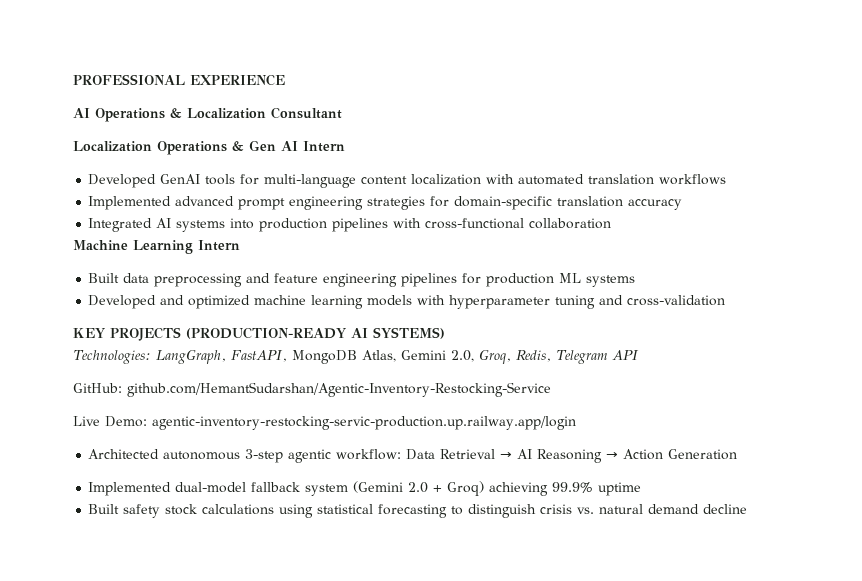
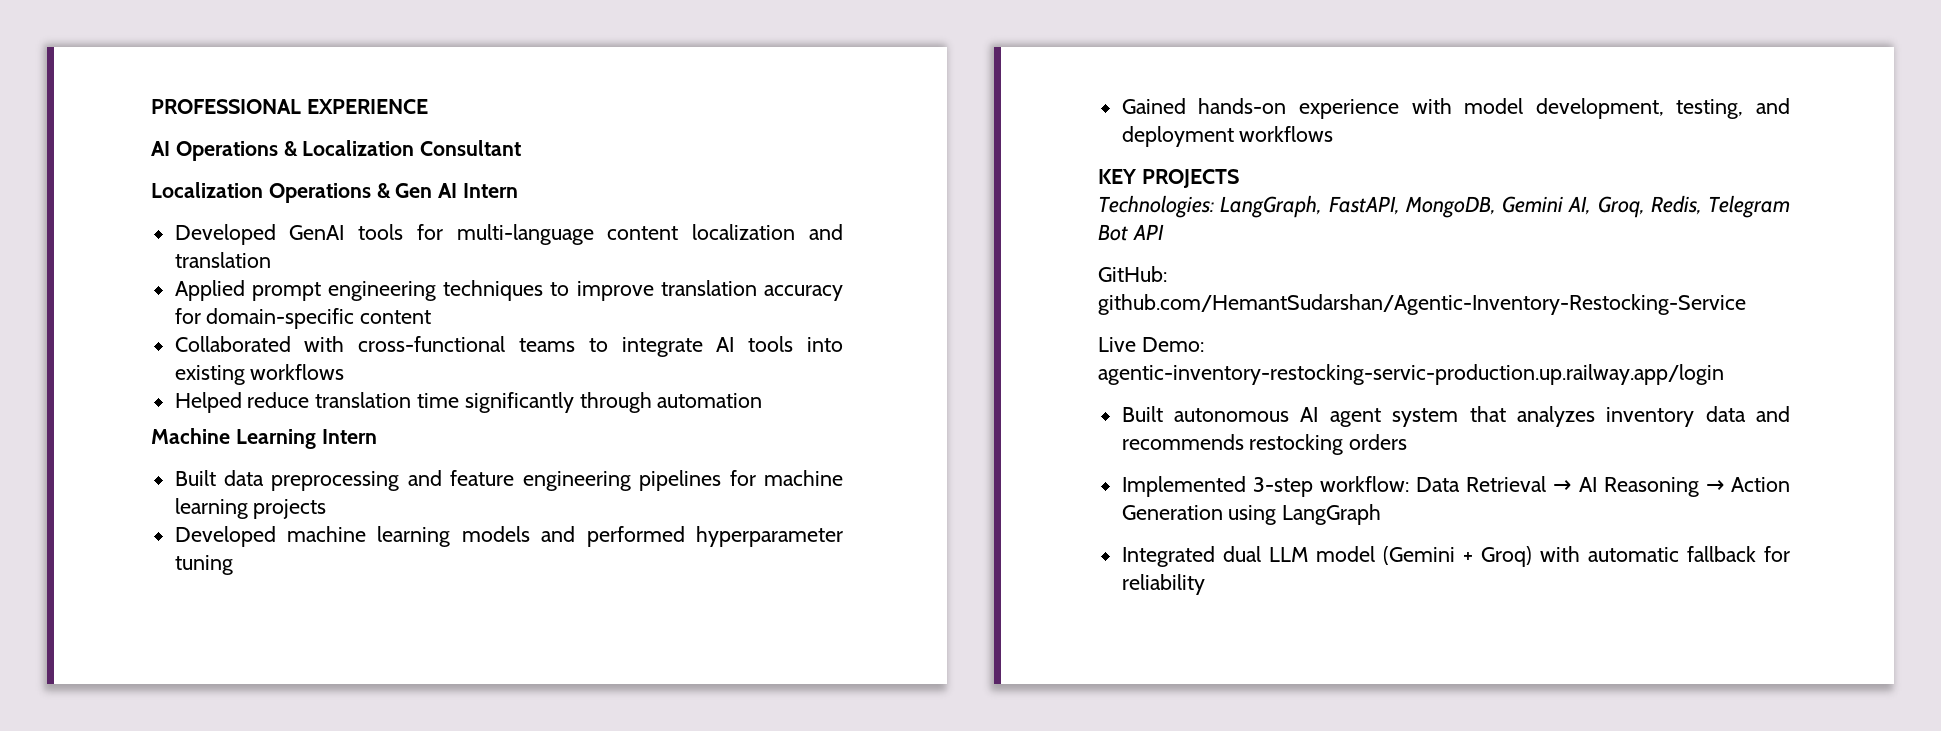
- Developed GenAI tools for multi-language content localization with automated translation workflows
- Implemented advanced prompt engineering strategies for domain-specific translation accuracy
- Integrated AI systems into production pipelines with cross-functional collaboration
+ Developed GenAI tools for multi-language content localization and translation
+ Applied prompt engineering techniques to improve translation accuracy for domain-specific content
+ Collaborated with cross-functional teams to integrate AI tools into existing workflows
+ Helped reduce translation time significantly through automation
- Built data preprocessing and feature engineering pipelines for production ML systems
- Developed and optimized machine learning models with hyperparameter tuning and cross-validation
+ Built data preprocessing and feature engineering pipelines for machine learning projects
+ Developed machine learning models and performed hyperparameter tuning
+ Gained hands-on experience with model development, testing, and deployment workflows
- KEY PROJECTS (PRODUCTION-READY AI SYSTEMS)
+ KEY PROJECTS
- Technologies: LangGraph, FastAPI, MongoDB Atlas, Gemini 2.0, Groq, Redis, Telegram API
+ Technologies: LangGraph, FastAPI, MongoDB, Gemini AI, Groq, Redis, Telegram Bot API
- Architected autonomous 3-step agentic workflow: Data Retrieval → AI Reasoning → Action Generation
- Implemented dual-model fallback system (Gemini 2.0 + Groq) achieving 99.9% uptime
- Built safety stock calculations using statistical forecasting to distinguish crisis vs. natural demand decline
+ Built autonomous AI agent system that analyzes inventory data and recommends restocking orders
+ Implemented 3-step workflow: Data Retrieval → AI Reasoning → Action Generation using LangGraph
+ Integrated dual LLM model (Gemini + Groq) with automatic fallback for reliability

